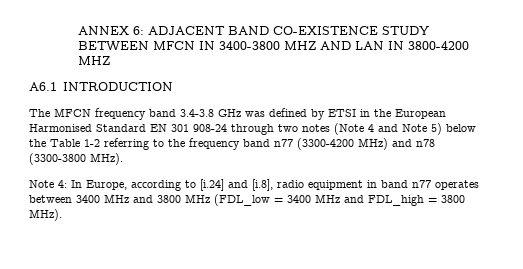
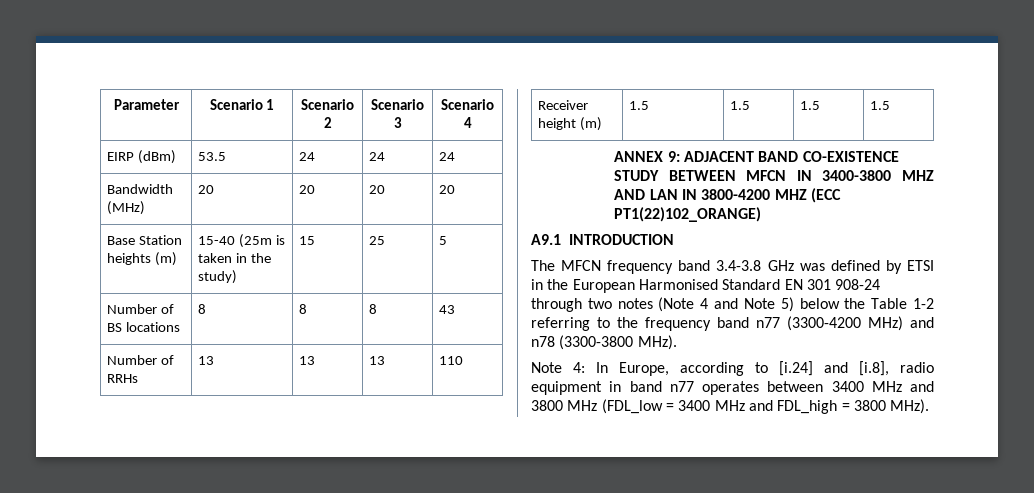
- ANNEX 6: ADJACENT BAND CO-EXISTENCE STUDY BETWEEN MFCN IN 3400-3800 MHZ AND LAN IN 3800-4200 MHZ
- A6.1 INTRODUCTION
+ Parameter | Scenario 1 | Scenario 2 | Scenario 3 | Scenario 4
+ EIRP (dBm) | 53.5 | 24 | 24 | 24
+ Bandwidth (MHz) | 20 | 20 | 20 | 20
+ Base Station heights (m) | 15-40 (25m is taken in the study) | 15 | 25 | 5
+ Number of BS locations | 8 | 8 | 8 | 43
+ Number of RRHs | 13 | 13 | 13 | 110
+ Receiver height (m) | 1.5 | 1.5 | 1.5 | 1.5
+ ANNEX 9: ADJACENT BAND CO-EXISTENCE STUDY BETWEEN MFCN IN 3400-3800 MHZ AND LAN IN 3800-4200 MHZ (ECC PT1(22)102_ORANGE)
+ A9.1 INTRODUCTION

